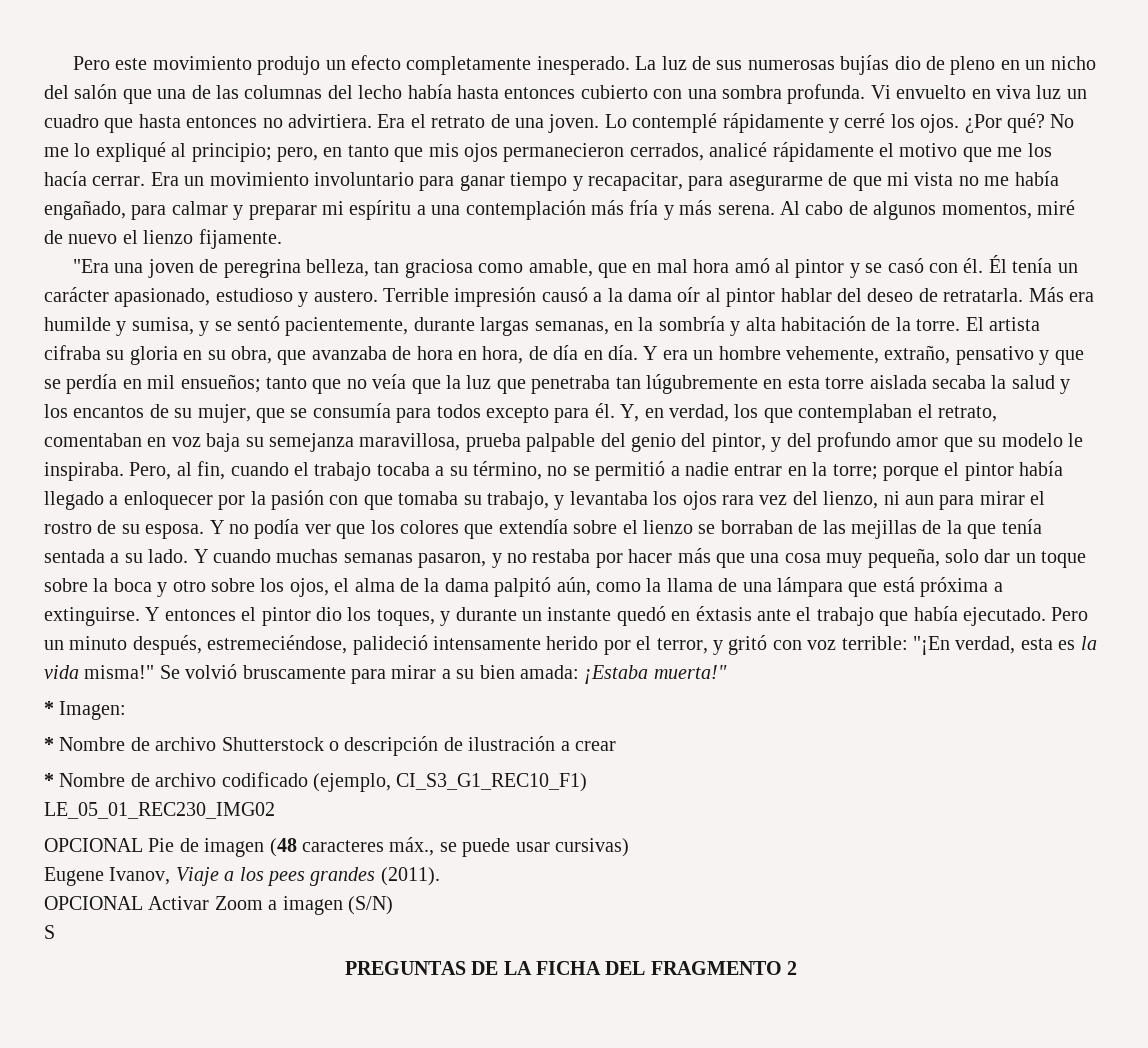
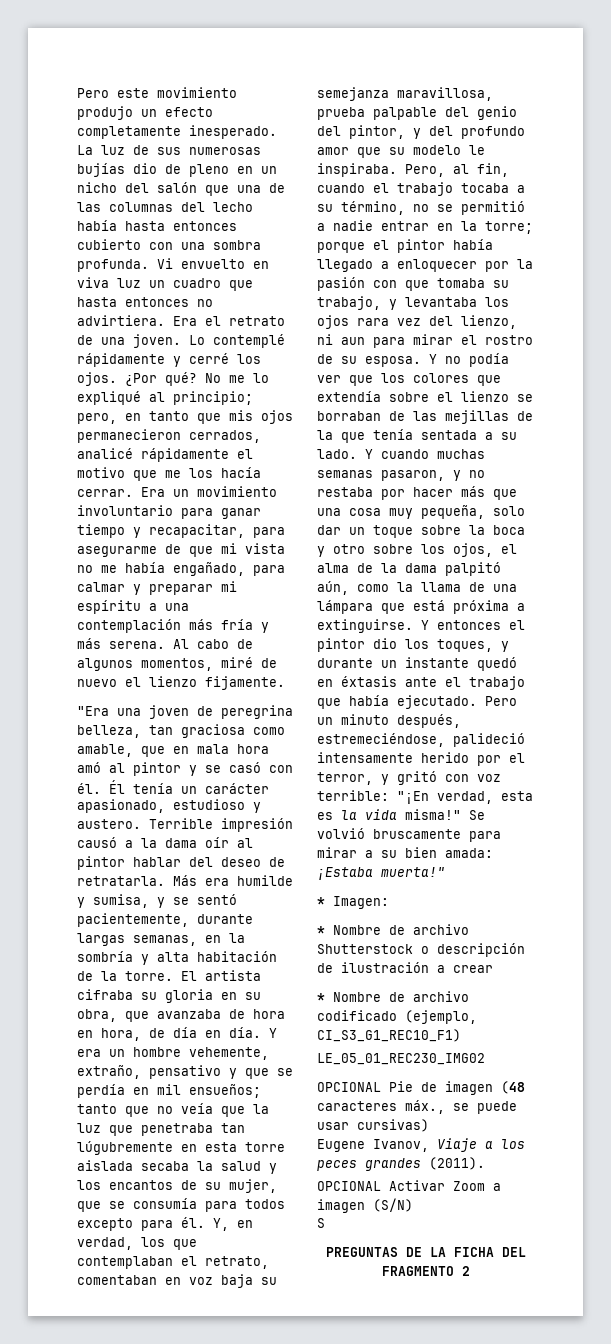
- "Era una joven de peregrina belleza, tan graciosa como amable, que en mal hora amó al pintor y se casó con él.
+ "Era una joven de peregrina belleza, tan graciosa como amable, que en mala hora amó al pintor y se casó con él.
- Eugene Ivanov, Viaje a los pees grandes (2011).
+ Eugene Ivanov, Viaje a los peces grandes (2011).

